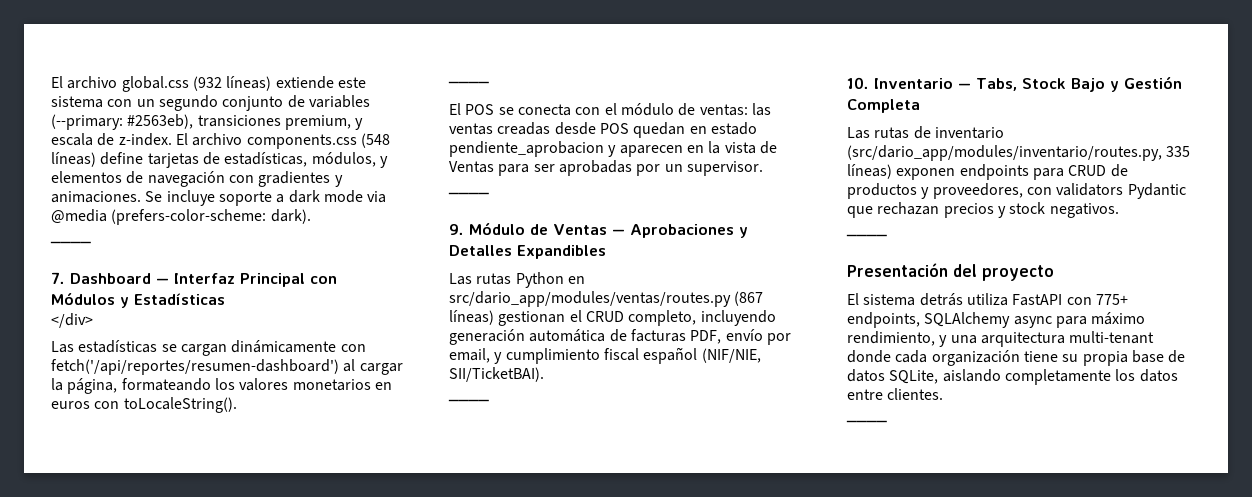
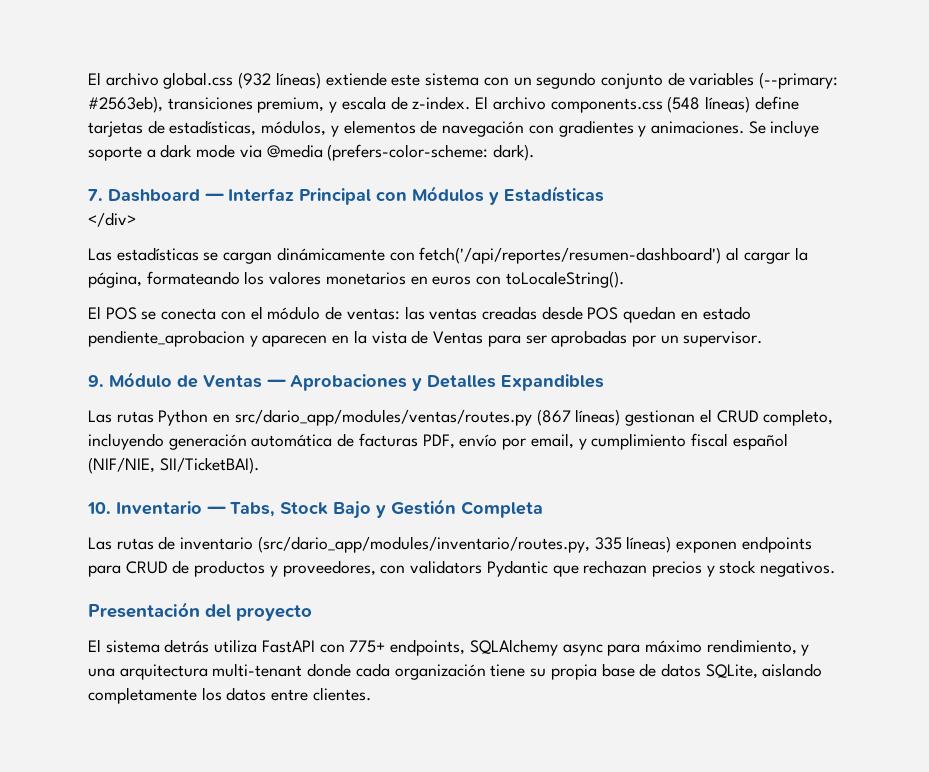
  Se incluye soporte a dark mode via @media (prefers-color-scheme: dark).
- ────
  Las estadísticas se cargan dinámicamente con fetch('/api/reportes/resumen-dashboard') al cargar la página, formateando los valores monetarios en euros con toLocaleString().
- ────
  El POS se conecta con el módulo de ventas: las ventas creadas desde POS quedan en estado pendiente_aprobacion y aparecen en la vista de Ventas para ser aprobadas por un supervisor.
- ────
  Las rutas Python en src/dario_app/modules/ventas/routes.py (867 líneas) gestionan el CRUD completo, incluyendo generación automática de facturas PDF, envío por email, y cumplimiento fiscal español (NIF/NIE, SII/TicketBAI).
- ────
  Las rutas de inventario (src/dario_app/modules/inventario/routes.py, 335 líneas) exponen endpoints para CRUD de productos y proveedores, con validators Pydantic que rechazan precios y stock negativos.
- ────
  El sistema detrás utiliza FastAPI con 775+ endpoints, SQLAlchemy async para máximo rendimiento, y una arquitectura multi-tenant donde cada organización tiene su propia base de datos SQLite, aislando completamente los datos entre clientes.
- ────

